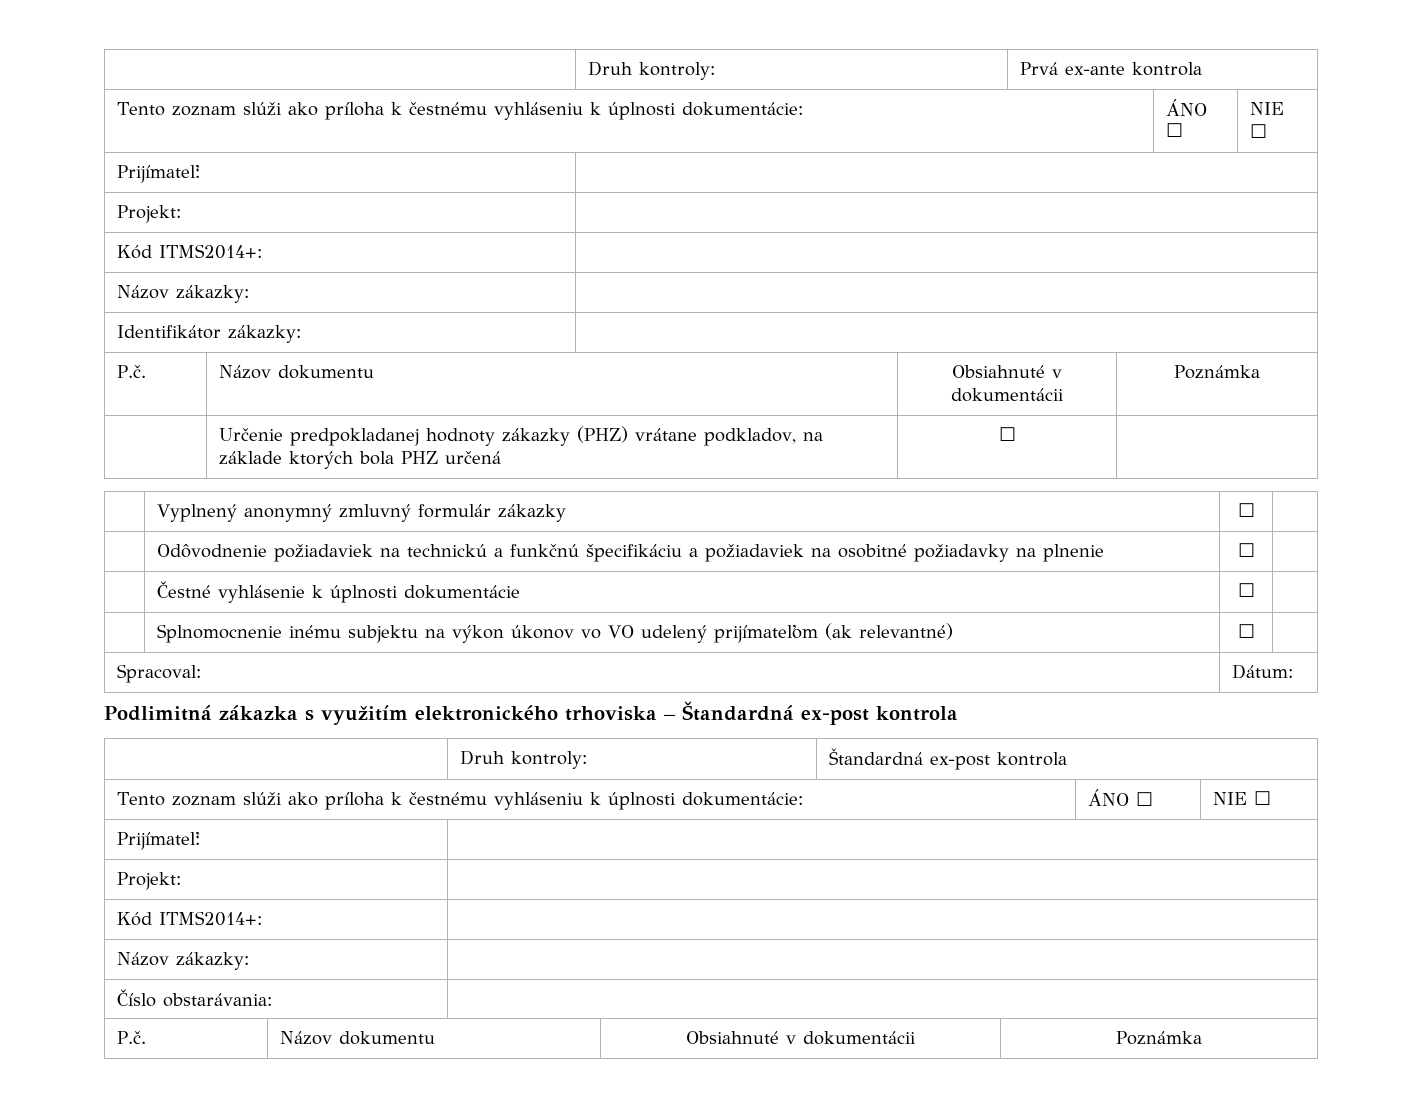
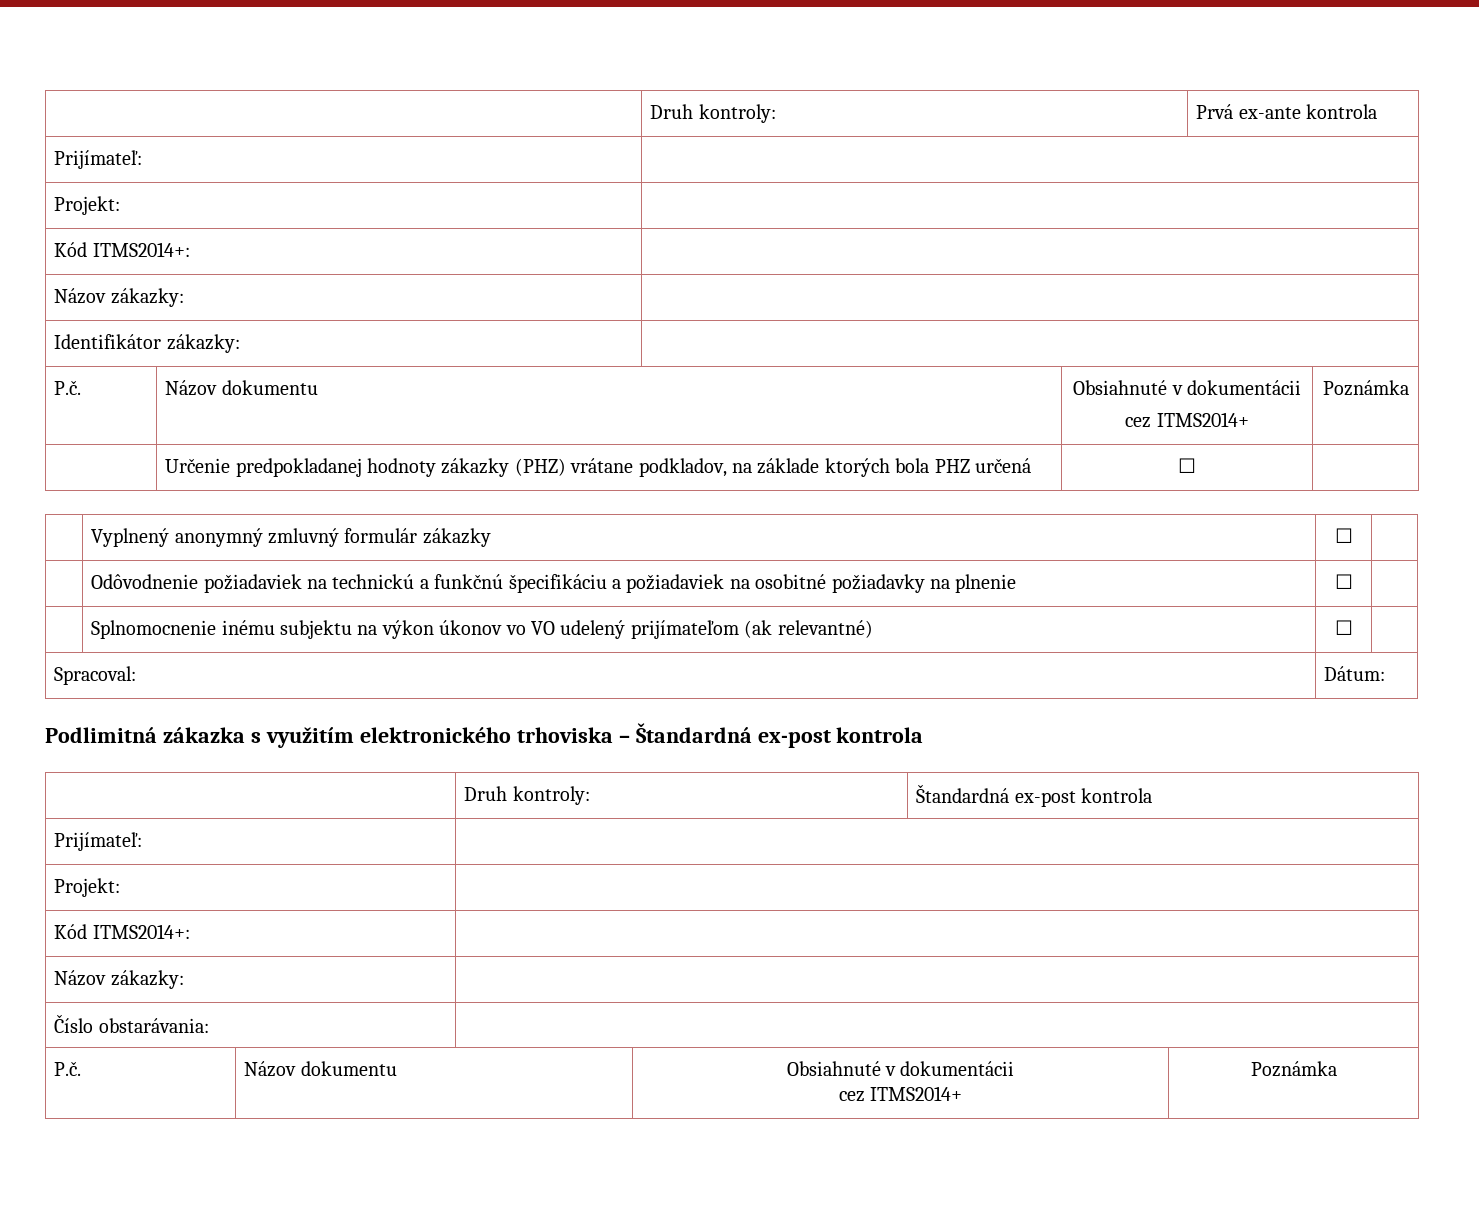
  | Druh kontroly: | Prvá ex-ante kontrola
- Tento zoznam slúži ako príloha k čestnému vyhláseniu k úplnosti dokumentácie: | ÁNO ☐ | NIE ☐
  Identifikátor zákazky: |
- P.č. | Názov dokumentu | Obsiahnuté v dokumentácii | Poznámka
+ P.č. | Názov dokumentu | Obsiahnuté v dokumentácii
+ cez ITMS2014+ | Poznámka
- | Čestné vyhlásenie k úplnosti dokumentácie | ☐ |
  | Druh kontroly: | Štandardná ex-post kontrola
- Tento zoznam slúži ako príloha k čestnému vyhláseniu k úplnosti dokumentácie: | ÁNO ☐ | NIE ☐
  Číslo obstarávania: |
- P.č. | Názov dokumentu | Obsiahnuté v dokumentácii | Poznámka
+ P.č. | Názov dokumentu | Obsiahnuté v dokumentácii
+ cez ITMS2014+ | Poznámka

